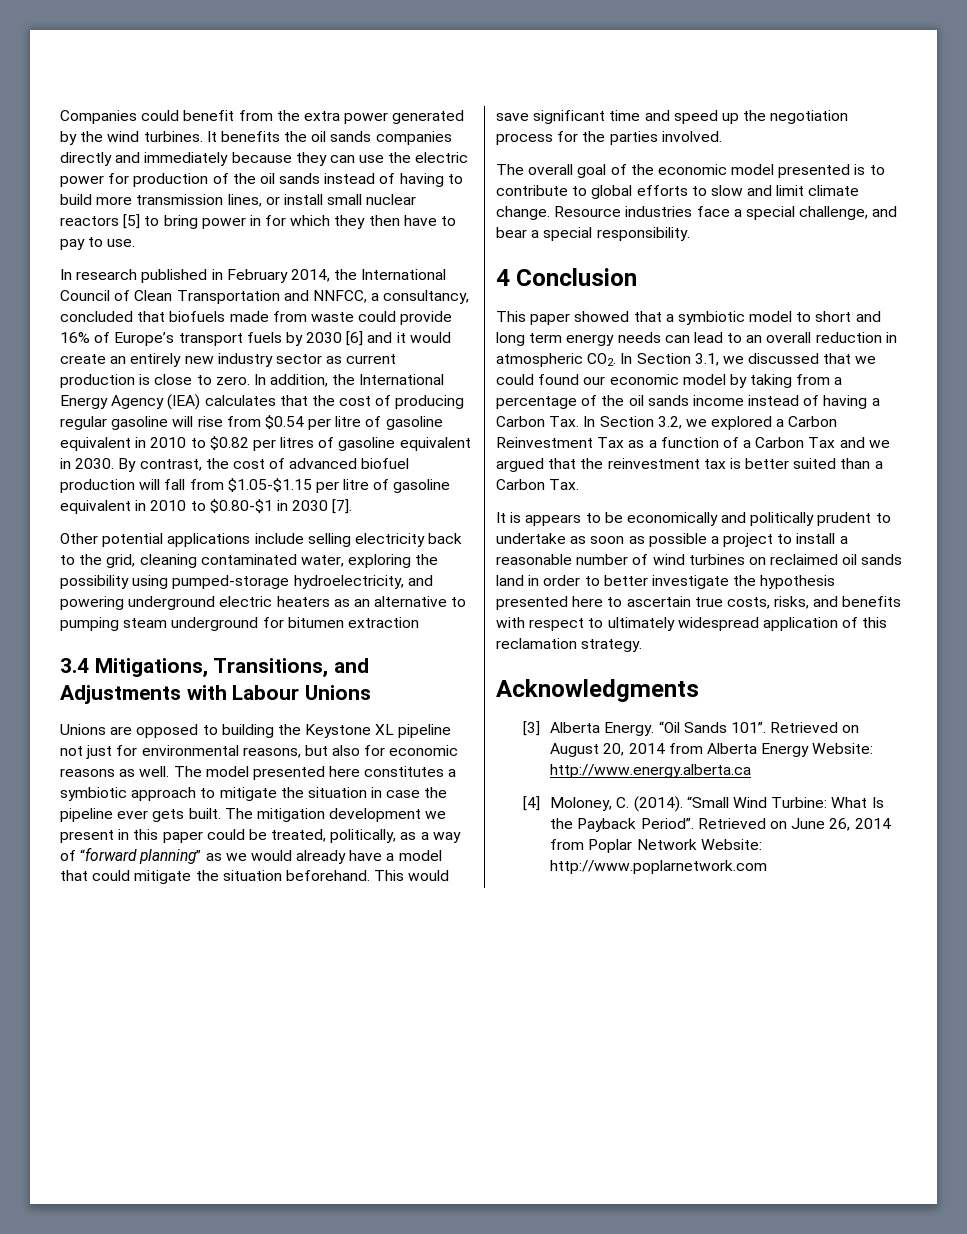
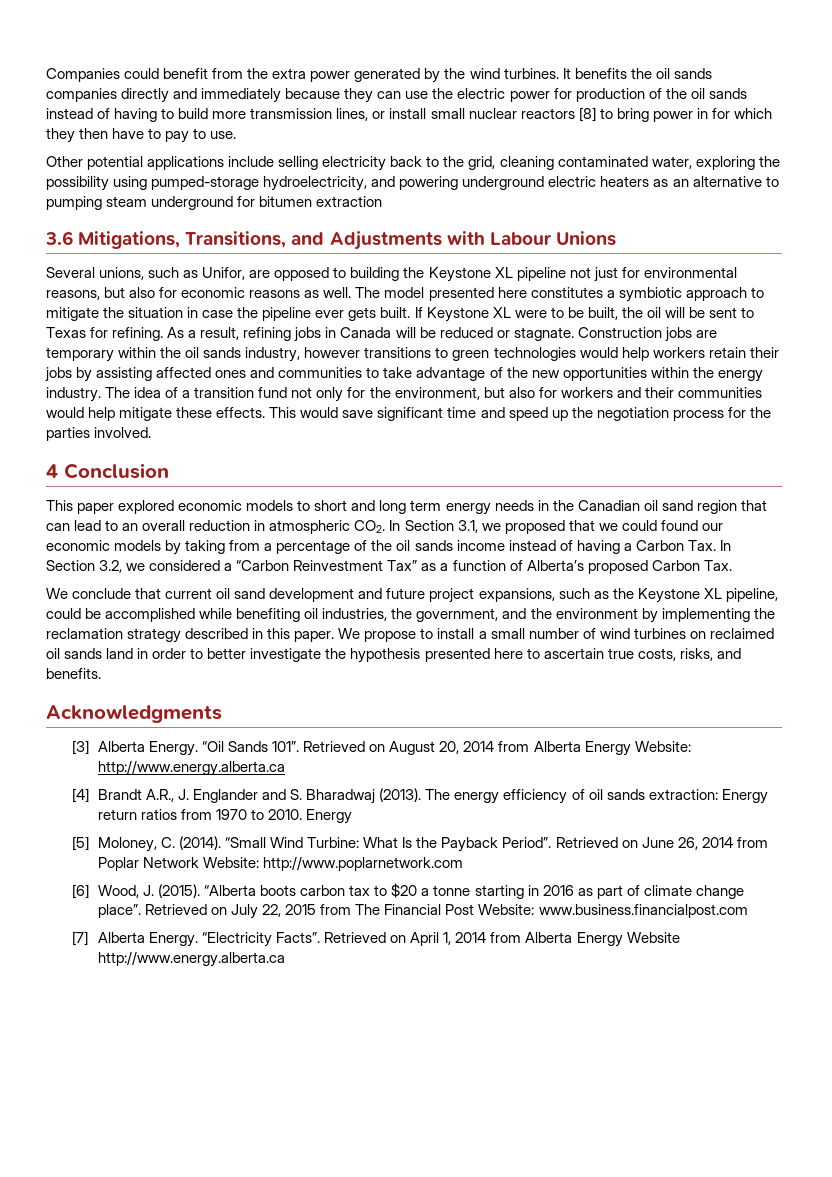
- It benefits the oil sands companies directly and immediately because they can use the electric power for production of the oil sands instead of having to build more transmission lines, or install small nuclear reactors [5] to bring power in for which they then have to pay to use.
+ It benefits the oil sands companies directly and immediately because they can use the electric power for production of the oil sands instead of having to build more transmission lines, or install small nuclear reactors [8] to bring power in for which they then have to pay to use.
- In research published in February 2014, the International Council of Clean Transportation and NNFCC, a consultancy, concluded that biofuels made from waste could provide 16% of Europe’s transport fuels by 2030 [6] and it would create an entirely new industry sector as current production is close to zero. In addition, the International Energy Agency (IEA) calculates that the cost of producing regular gasoline will rise from $0.54 per litre of gasoline equivalent in 2010 to $0.82 per litres of gasoline equivalent in 2030. By contrast, the cost of advanced biofuel production will fall from $1.05-$1.15 per litre of gasoline equivalent in 2010 to $0.80-$1 in 2030 [7].
- 3.4 Mitigations, Transitions, and Adjustments with Labour Unions
+ 3.6 Mitigations, Transitions, and Adjustments with Labour Unions
- Unions are opposed to building the Keystone XL pipeline not just for environmental reasons, but also for economic reasons as well.
+ Several unions, such as Unifor, are opposed to building the Keystone XL pipeline not just for environmental reasons, but also for economic reasons as well.
- The mitigation development we present in this paper could be treated, politically, as a way of “forward planning” as we would already have a model that could mitigate the situation beforehand.
+ If Keystone XL were to be built, the oil will be sent to Texas for refining. As a result, refining jobs in Canada will be reduced or stagnate. Construction jobs are temporary within the oil sands industry, however transitions to green technologies would help workers retain their jobs by assisting affected ones and communities to take advantage of the new opportunities within the energy industry. The idea of a transition fund not only for the environment, but also for workers and their communities would help mitigate these effects.
- The overall goal of the economic model presented is to contribute to global efforts to slow and limit climate change. Resource industries face a special challenge, and bear a special responsibility.
- This paper showed that a symbiotic model to short and long term energy needs can lead to an overall reduction in atmospheric CO2. In Section 3.1, we discussed that we could found our economic model by taking from a percentage of the oil sands income instead of having a Carbon Tax. In Section 3.2, we explored a Carbon Reinvestment Tax as a function of a Carbon Tax and we argued that the reinvestment tax is better suited than a Carbon Tax.
- It is appears to be economically and politically prudent to undertake as soon as possible a project to install a reasonable number of wind turbines on reclaimed oil sands land in order to better investigate the hypothesis presented here to ascertain true costs, risks, and benefits with respect to ultimately widespread application of this reclamation strategy.
+ This paper explored economic models to short and long term energy needs in the Canadian oil sand region that can lead to an overall reduction in atmospheric CO2. In Section 3.1, we proposed that we could found our economic models by taking from a percentage of the oil sands income instead of having a Carbon Tax. In Section 3.2, we considered a “Carbon Reinvestment Tax” as a function of Alberta’s proposed Carbon Tax.
+ We conclude that current oil sand development and future project expansions, such as the Keystone XL pipeline, could be accomplished while benefiting oil industries, the government, and the environment by implementing the reclamation strategy described in this paper. We propose to install a small number of wind turbines on reclaimed oil sands land in order to better investigate the hypothesis presented here to ascertain true costs, risks, and benefits.
- [4] Moloney, C. (2014).
+ [4] Brandt A.R., J. Englander and S. Bharadwaj (2013). The energy efficiency of oil sands extraction: Energy return ratios from 1970 to 2010. Energy
+ [5] Moloney, C. (2014).
+ [6] Wood, J. (2015). “Alberta boots carbon tax to $20 a tonne starting in 2016 as part of climate change place”. Retrieved on July 22, 2015 from The Financial Post Website: www.business.financialpost.com
+ [7] Alberta Energy. “Electricity Facts”. Retrieved on April 1, 2014 from Alberta Energy Website http://www.energy.alberta.ca

